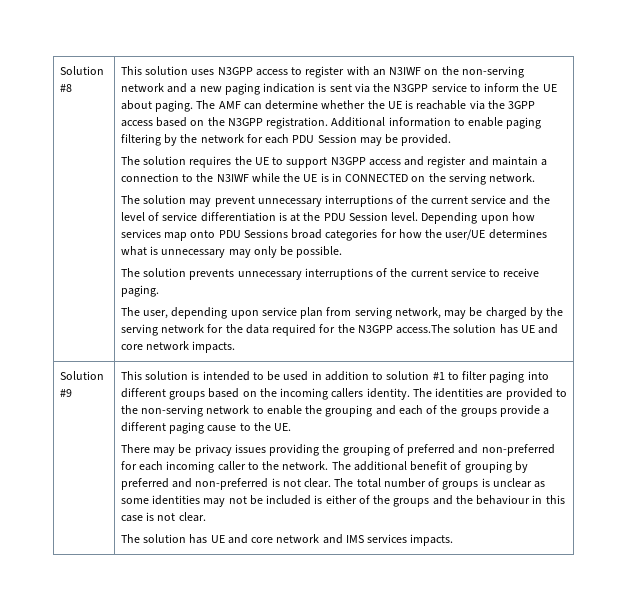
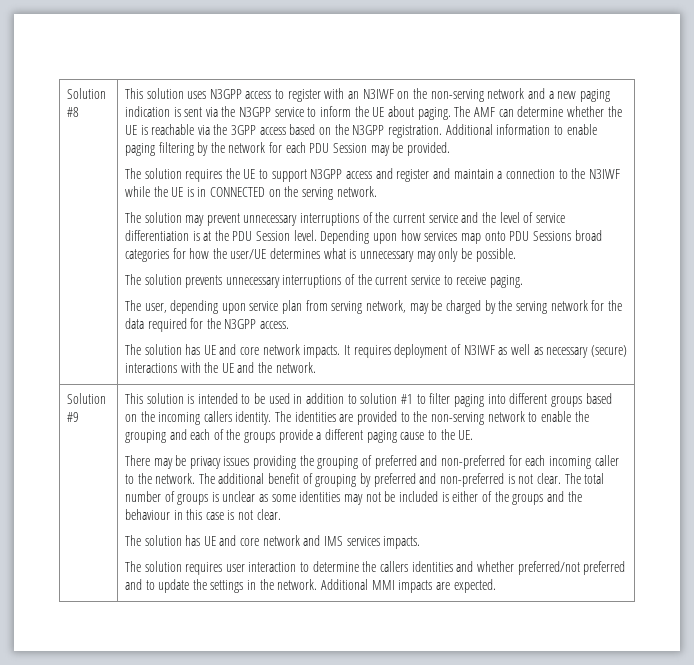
- The user, depending upon service plan from serving network, may be charged by the serving network for the data required for the N3GPP access.The solution has UE and core network impacts.
+ The user, depending upon service plan from serving network, may be charged by the serving network for the data required for the N3GPP access.
+ The solution has UE and core network impacts. It requires deployment of N3IWF as well as necessary (secure) interactions with the UE and the network.
+ The solution requires user interaction to determine the callers identities and whether preferred/not preferred and to update the settings in the network. Additional MMI impacts are expected.

